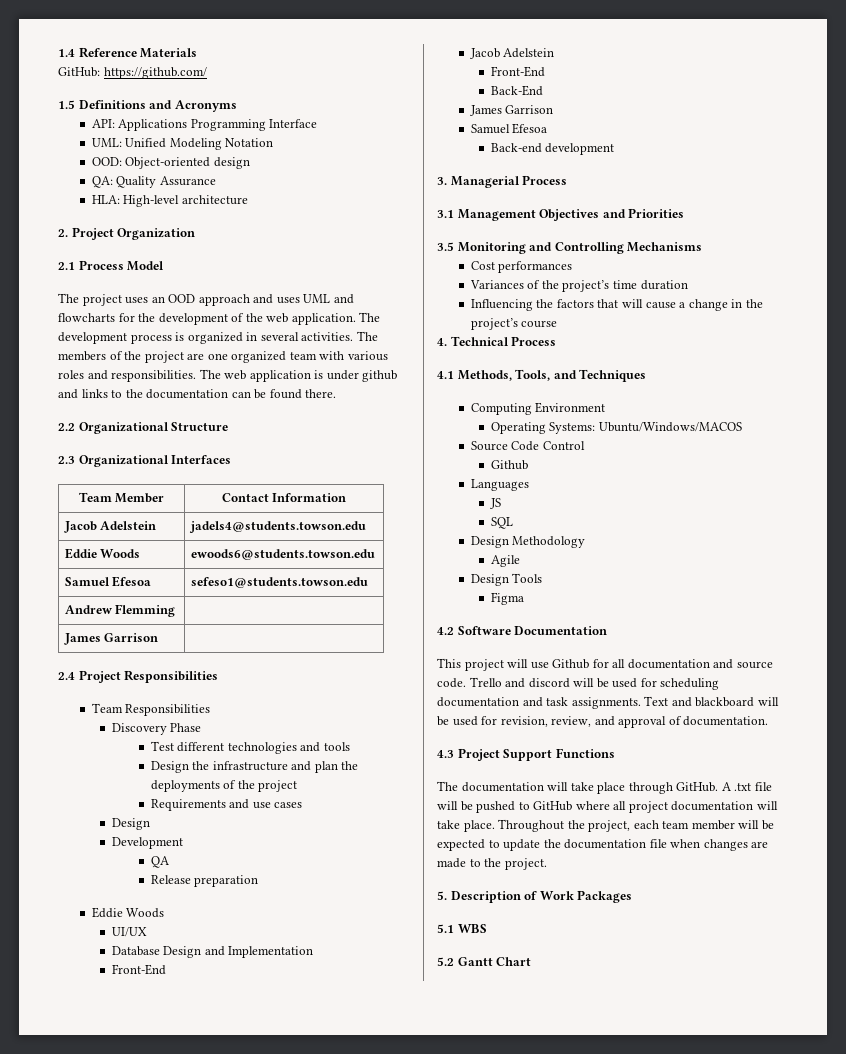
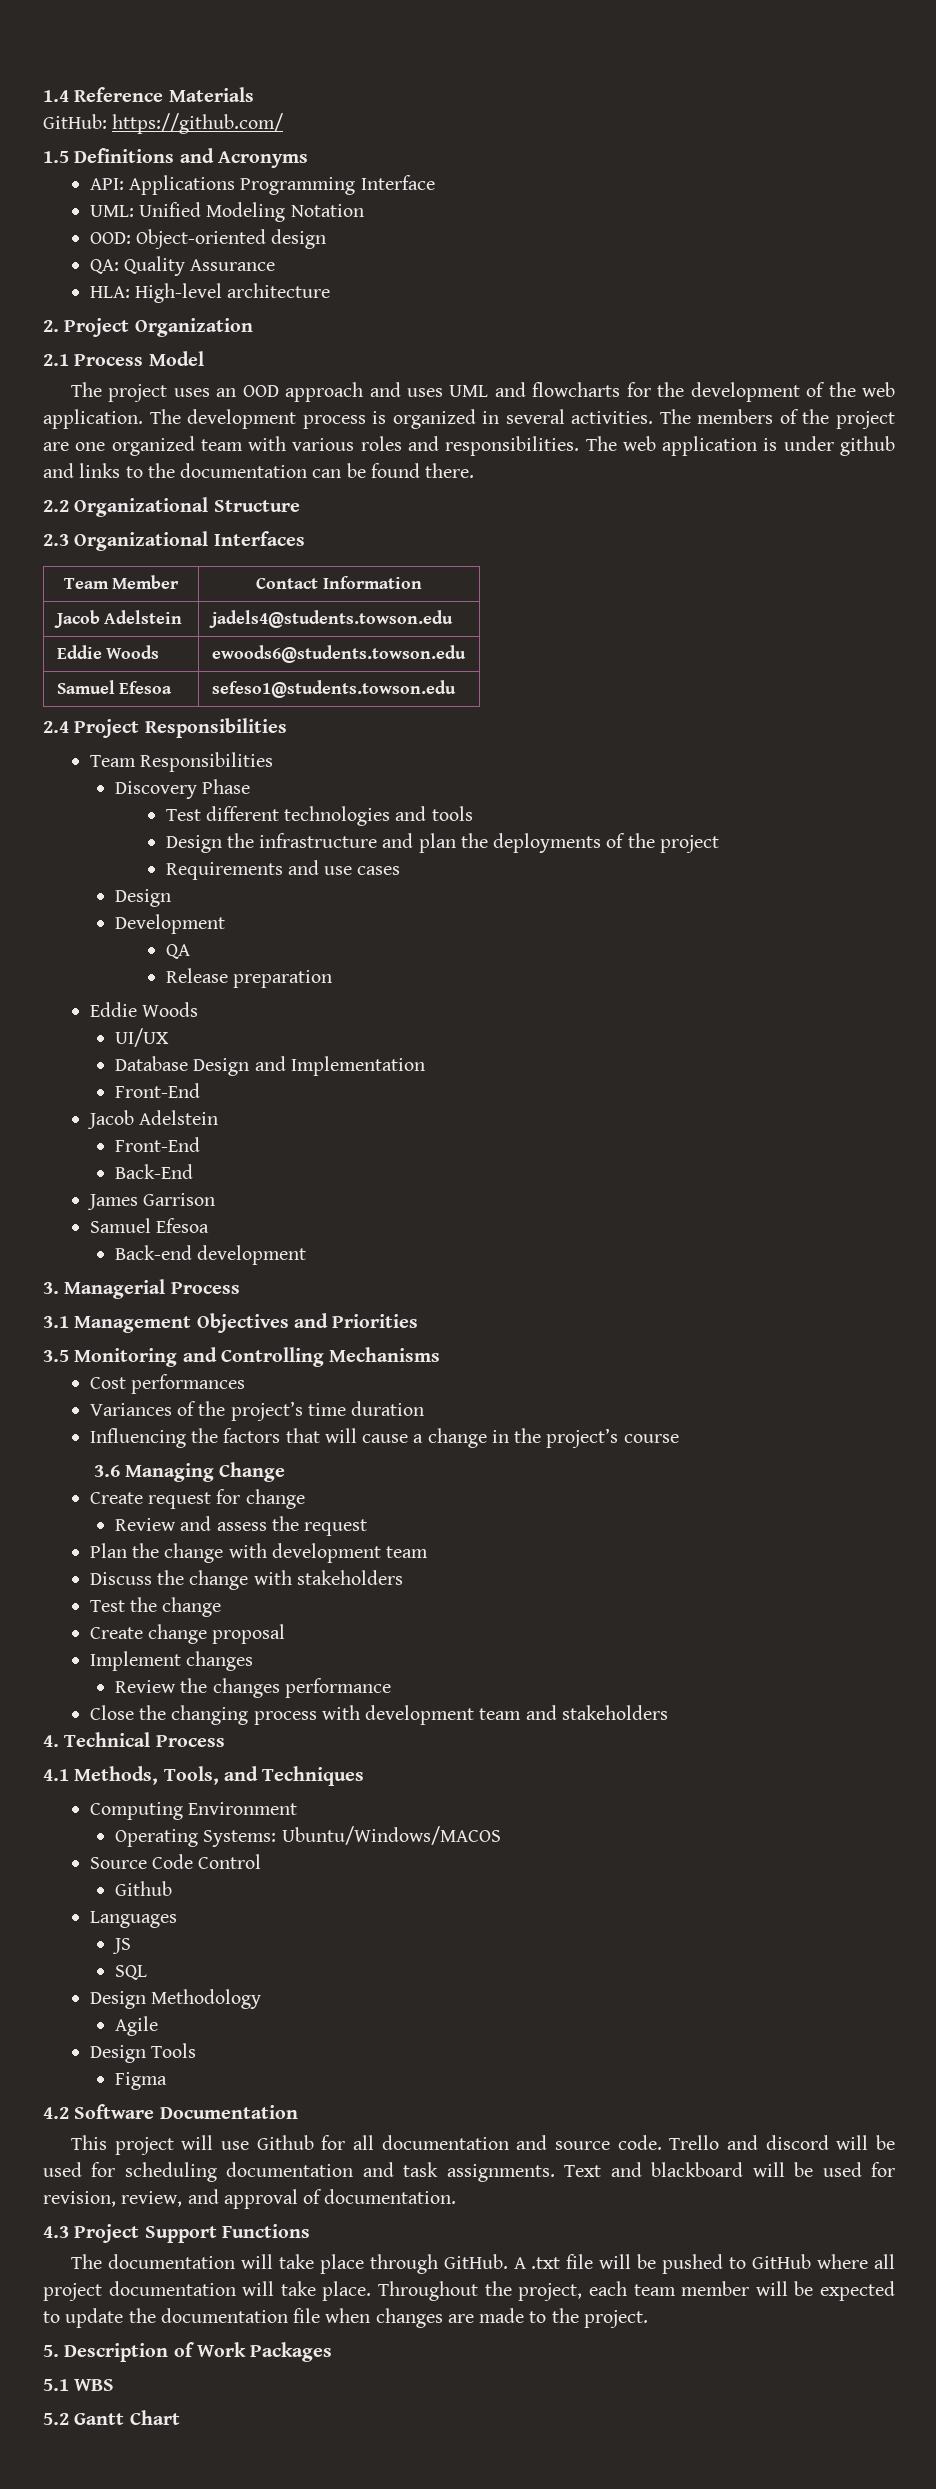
- Andrew Flemming |
- James Garrison |
+ 3.6 Managing Change
+ Create request for change
+ Review and assess the request
+ Plan the change with development team
+ Discuss the change with stakeholders
+ Test the change
+ Create change proposal
+ Implement changes
+ Review the changes performance
+ Close the changing process with development team and stakeholders

